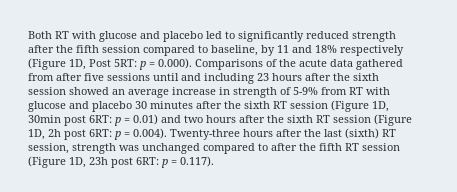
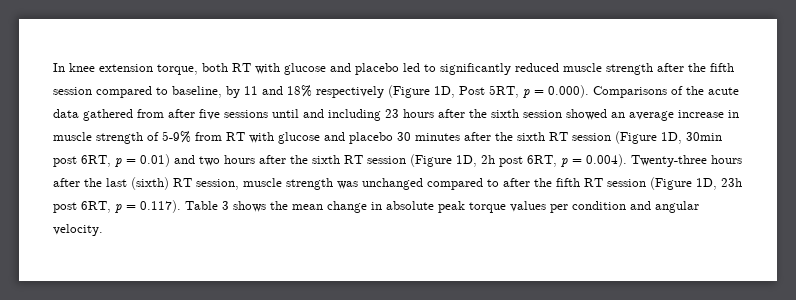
- Both RT with glucose and placebo led to significantly reduced strength after the fifth session compared to baseline, by 11 and 18% respectively (Figure 1D, Post 5RT: p = 0.000). Comparisons of the acute data gathered from after five sessions until and including 23 hours after the sixth session showed an average increase in strength of 5-9% from RT with glucose and placebo 30 minutes after the sixth RT session (Figure 1D, 30min post 6RT: p = 0.01) and two hours after the sixth RT session (Figure 1D, 2h post 6RT: p = 0.004). Twenty-three hours after the last (sixth) RT session, strength was unchanged compared to after the fifth RT session (Figure 1D, 23h post 6RT: p = 0.117).
+ In knee extension torque, both RT with glucose and placebo led to significantly reduced muscle strength after the fifth session compared to baseline, by 11 and 18% respectively (Figure 1D, Post 5RT, p = 0.000). Comparisons of the acute data gathered from after five sessions until and including 23 hours after the sixth session showed an average increase in muscle strength of 5-9% from RT with glucose and placebo 30 minutes after the sixth RT session (Figure 1D, 30min post 6RT, p = 0.01) and two hours after the sixth RT session (Figure 1D, 2h post 6RT, p = 0.004). Twenty-three hours after the last (sixth) RT session, muscle strength was unchanged compared to after the fifth RT session (Figure 1D, 23h post 6RT, p = 0.117). Table 3 shows the mean change in absolute peak torque values per condition and angular velocity.

